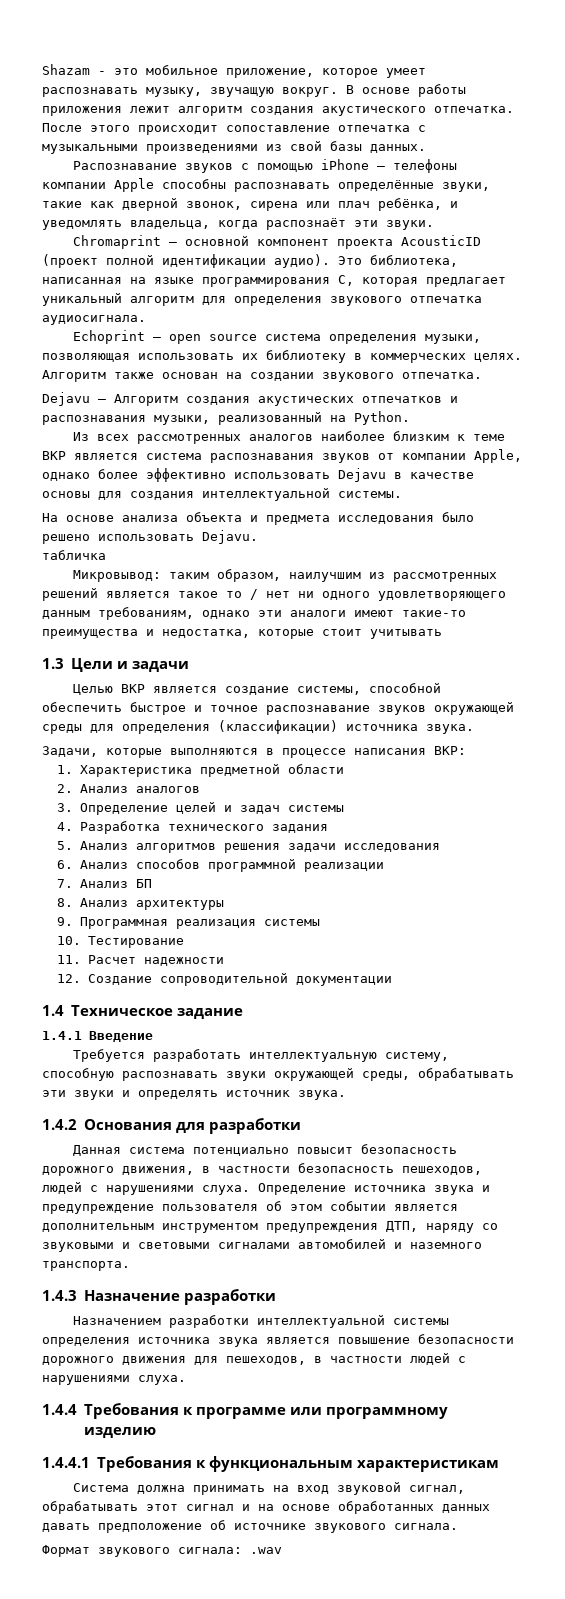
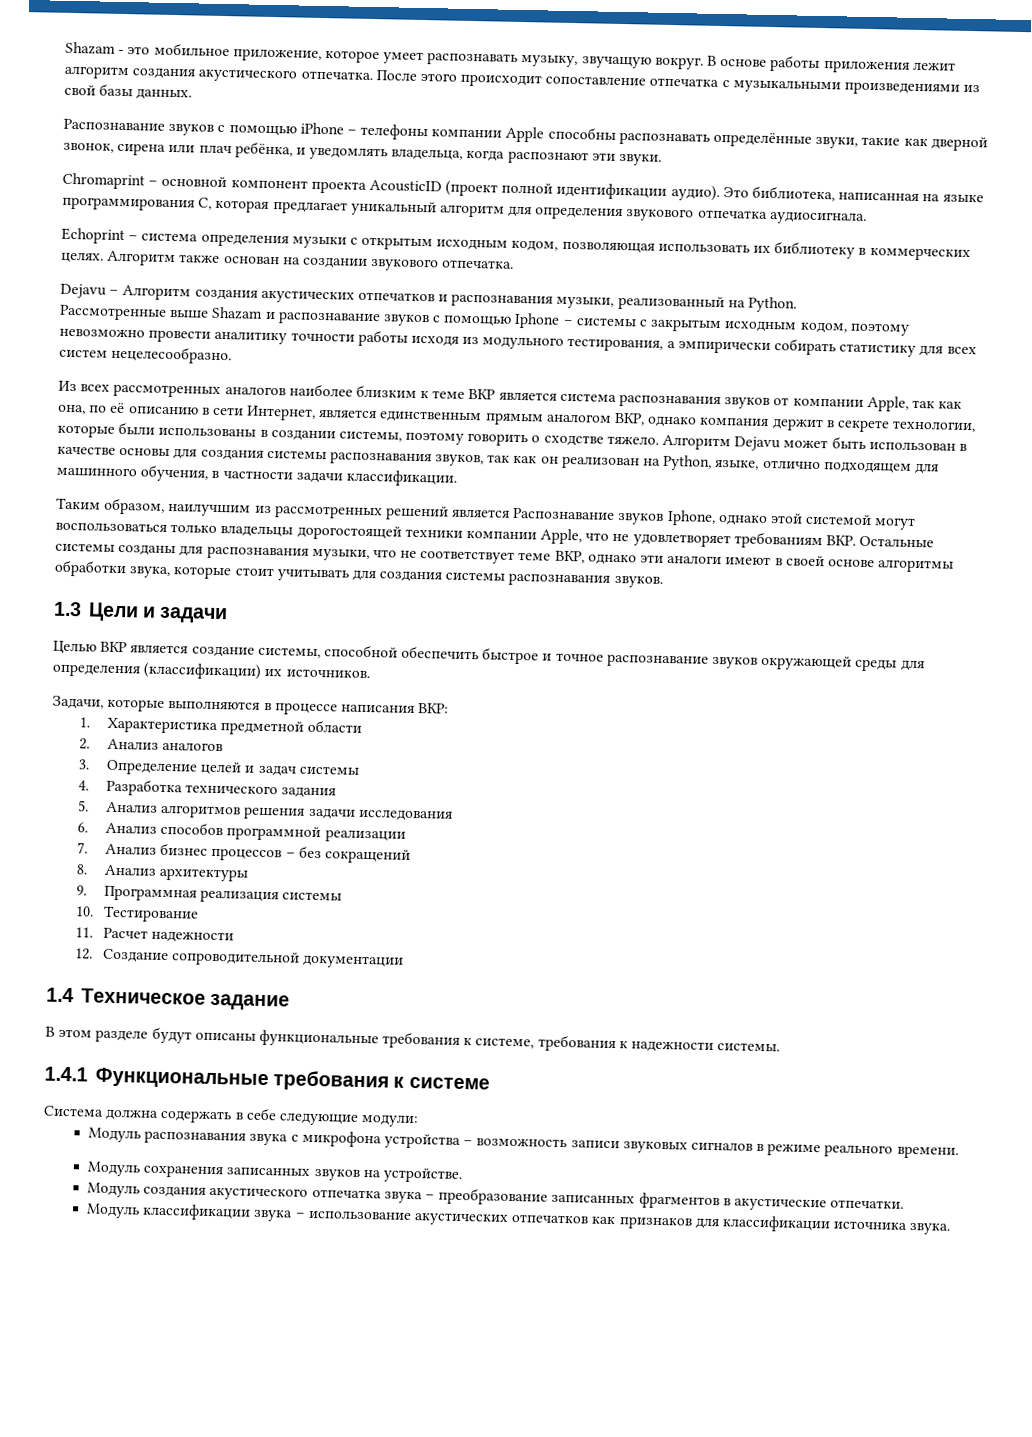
- Распознавание звуков с помощью iPhone – телефоны компании Apple способны распознавать определённые звуки, такие как дверной звонок, сирена или плач ребёнка, и уведомлять владельца, когда распознаёт эти звуки.
+ Распознавание звуков с помощью iPhone – телефоны компании Apple способны распознавать определённые звуки, такие как дверной звонок, сирена или плач ребёнка, и уведомлять владельца, когда распознают эти звуки.
- Echoprint – open source система определения музыки, позволяющая использовать их библиотеку в коммерческих целях.
+ Echoprint – система определения музыки с открытым исходным кодом, позволяющая использовать их библиотеку в коммерческих целях.
+ Рассмотренные выше Shazam и распознавание звуков с помощью Iphone – системы с закрытым исходным кодом, поэтому невозможно провести аналитику точности работы исходя из модульного тестирования, а эмпирически собирать статистику для всех систем нецелесообразно.
- Из всех рассмотренных аналогов наиболее близким к теме ВКР является система распознавания звуков от компании Apple, однако более эффективно использовать Dejavu в качестве основы для создания интеллектуальной системы.
- На основе анализа объекта и предмета исследования было решено использовать Dejavu.
- табличка
- Микровывод: таким образом, наилучшим из рассмотренных решений является такое то / нет ни одного удовлетворяющего данным требованиям, однако эти аналоги имеют такие-то преимущества и недостатка, которые стоит учитывать
+ Из всех рассмотренных аналогов наиболее близким к теме ВКР является система распознавания звуков от компании Apple, так как она, по её описанию в сети Интернет, является единственным прямым аналогом ВКР, однако компания держит в секрете технологии, которые были использованы в создании системы, поэтому говорить о сходстве тяжело. Алгоритм Dejavu может быть использован в качестве основы для создания системы распознавания звуков, так как он реализован на Python, языке, отлично подходящем для машинного обучения, в частности задачи классификации.
+ Таким образом, наилучшим из рассмотренных решений является Распознавание звуков Iphone, однако этой системой могут воспользоваться только владельцы дорогостоящей техники компании Apple, что не удовлетворяет требованиям ВКР. Остальные системы созданы для распознавания музыки, что не соответствует теме ВКР, однако эти аналоги имеют в своей основе алгоритмы обработки звука, которые стоит учитывать для создания системы распознавания звуков.
- Целью ВКР является создание системы, способной обеспечить быстрое и точное распознавание звуков окружающей среды для определения (классификации) источника звука.
+ Целью ВКР является создание системы, способной обеспечить быстрое и точное распознавание звуков окружающей среды для определения (классификации) их источников.
- 7. Анализ БП
+ 7. Анализ бизнес процессов – без сокращений
- 1.4.1 Введение
- Требуется разработать интеллектуальную систему, способную распознавать звуки окружающей среды, обрабатывать эти звуки и определять источник звука.
- 1.4.2 Основания для разработки
- Данная система потенциально повысит безопасность дорожного движения, в частности безопасность пешеходов, людей с нарушениями слуха. Определение источника звука и предупреждение пользователя об этом событии является дополнительным инструментом предупреждения ДТП, наряду со звуковыми и световыми сигналами автомобилей и наземного транспорта.
- 1.4.3 Назначение разработки
- Назначением разработки интеллектуальной системы определения источника звука является повышение безопасности дорожного движения для пешеходов, в частности людей с нарушениями слуха.
- 1.4.4 Требования к программе или программному изделию
- 1.4.4.1 Требования к функциональным характеристикам
- Система должна принимать на вход звуковой сигнал, обрабатывать этот сигнал и на основе обработанных данных давать предположение об источнике звукового сигнала.
- Формат звукового сигнала: .wav
+ В этом разделе будут описаны функциональные требования к системе, требования к надежности системы.
+ 1.4.1 Функциональные требования к системе
+ Система должна содержать в себе следующие модули:
+ Модуль распознавания звука с микрофона устройства – возможность записи звуковых сигналов в режиме реального времени.
+ Модуль сохранения записанных звуков на устройстве.
+ Модуль создания акустического отпечатка звука – преобразование записанных фрагментов в акустические отпечатки.
+ Модуль классификации звука – использование акустических отпечатков как признаков для классификации источника звука.

